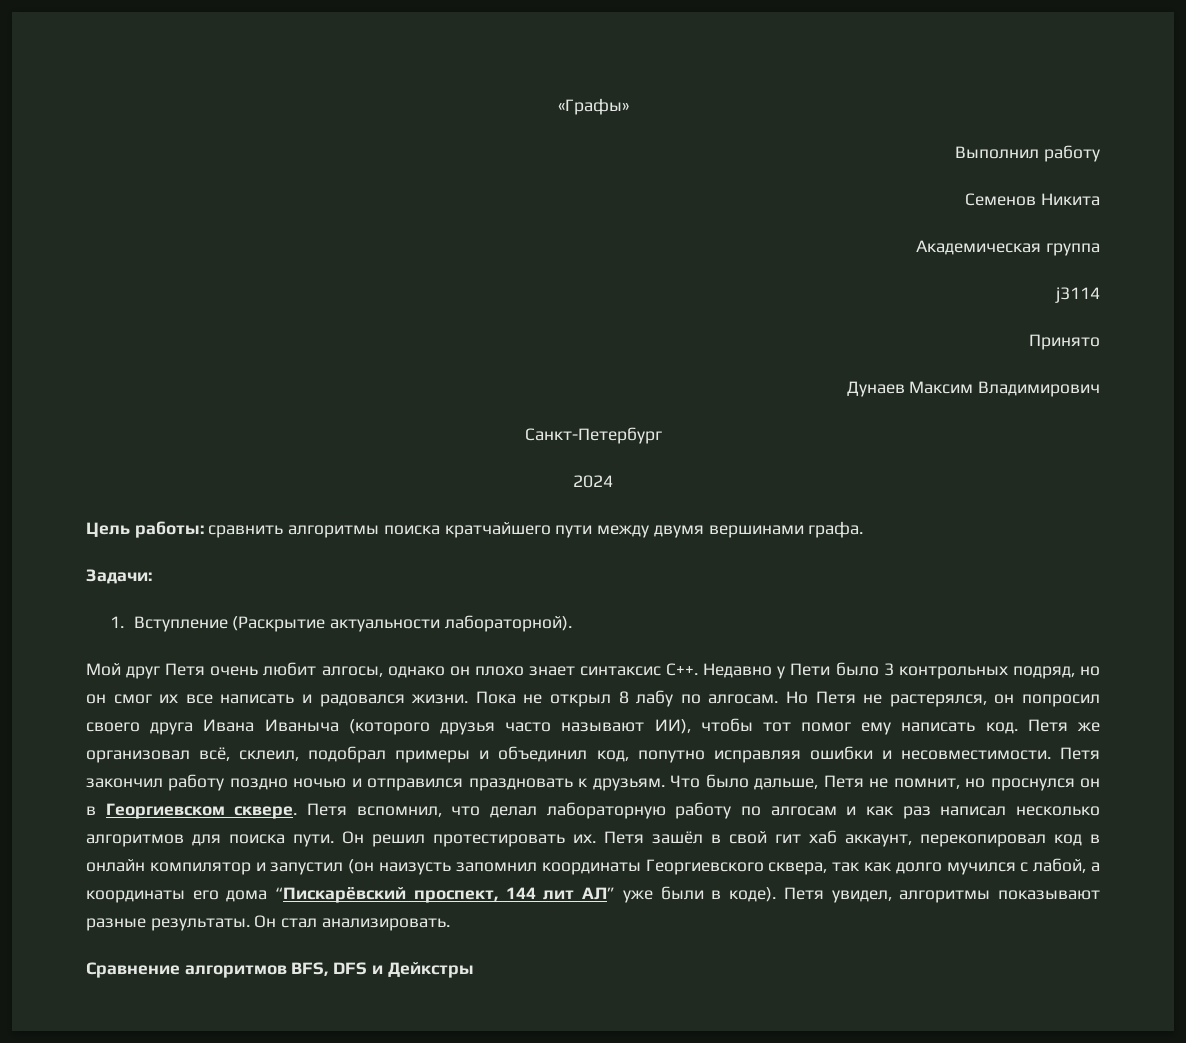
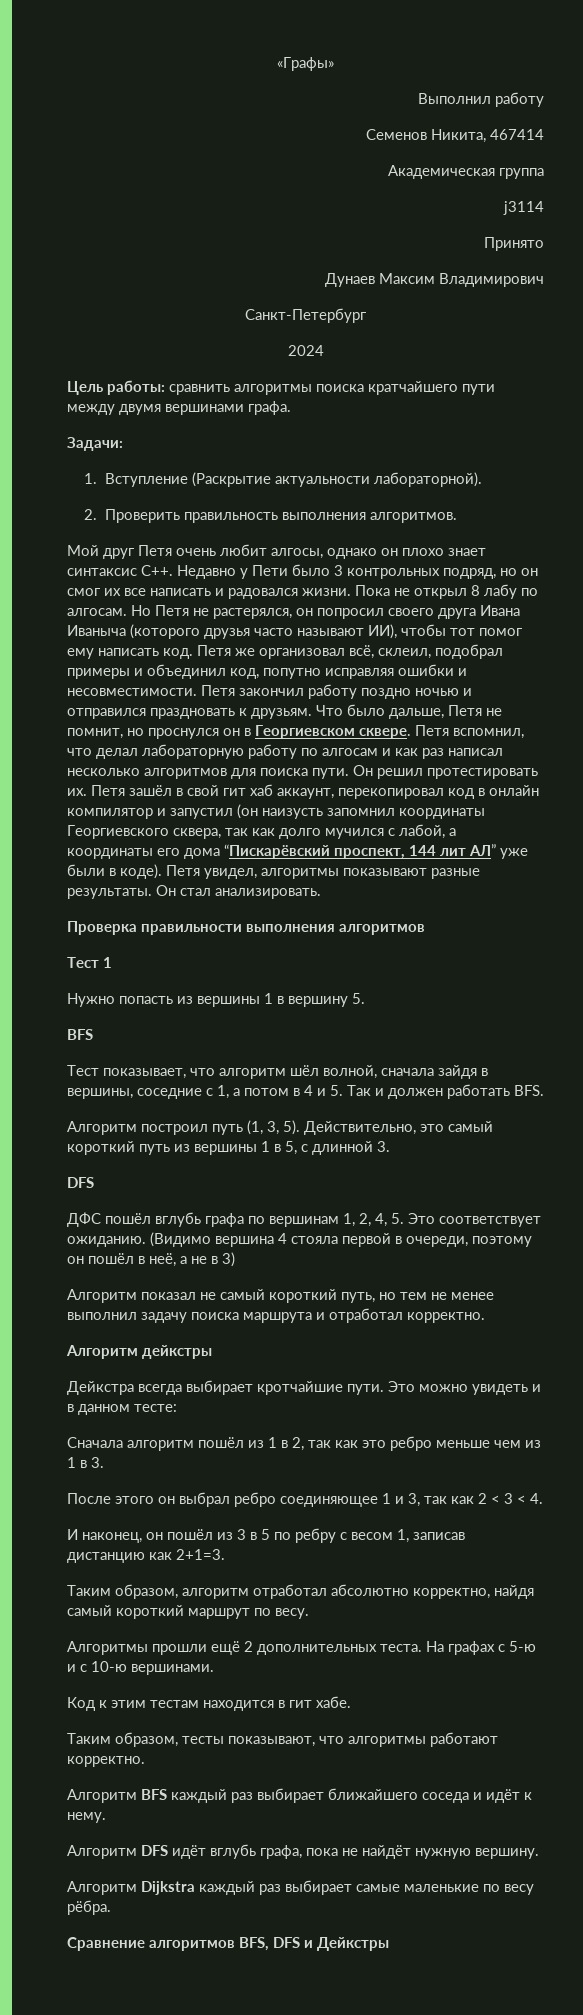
- Семенов Никита
+ Семенов Никита, 467414
+ 2. Проверить правильность выполнения алгоритмов.
+ Проверка правильности выполнения алгоритмов
+ Тест 1
+ Нужно попасть из вершины 1 в вершину 5.
+ BFS
+ Тест показывает, что алгоритм шёл волной, сначала зайдя в вершины, соседние с 1, а потом в 4 и 5. Так и должен работать BFS.
+ Алгоритм построил путь (1, 3, 5). Действительно, это самый короткий путь из вершины 1 в 5, с длинной 3.
+ DFS
+ ДФС пошёл вглубь графа по вершинам 1, 2, 4, 5. Это соответствует ожиданию. (Видимо вершина 4 стояла первой в очереди, поэтому он пошёл в неё, а не в 3)
+ Алгоритм показал не самый короткий путь, но тем не менее выполнил задачу поиска маршрута и отработал корректно.
+ Алгоритм дейкстры
+ Дейкстра всегда выбирает кротчайшие пути. Это можно увидеть и в данном тесте:
+ Сначала алгоритм пошёл из 1 в 2, так как это ребро меньше чем из 1 в 3.
+ После этого он выбрал ребро соединяющее 1 и 3, так как 2 < 3 < 4.
+ И наконец, он пошёл из 3 в 5 по ребру с весом 1, записав дистанцию как 2+1=3.
+ Таким образом, алгоритм отработал абсолютно корректно, найдя самый короткий маршрут по весу.
+ Алгоритмы прошли ещё 2 дополнительных теста. На графах с 5-ю и с 10-ю вершинами.
+ Код к этим тестам находится в гит хабе.
+ Таким образом, тесты показывают, что алгоритмы работают корректно.
+ Алгоритм BFS каждый раз выбирает ближайшего соседа и идёт к нему.
+ Алгоритм DFS идёт вглубь графа, пока не найдёт нужную вершину.
+ Алгоритм Dijkstra каждый раз выбирает самые маленькие по весу рёбра.

